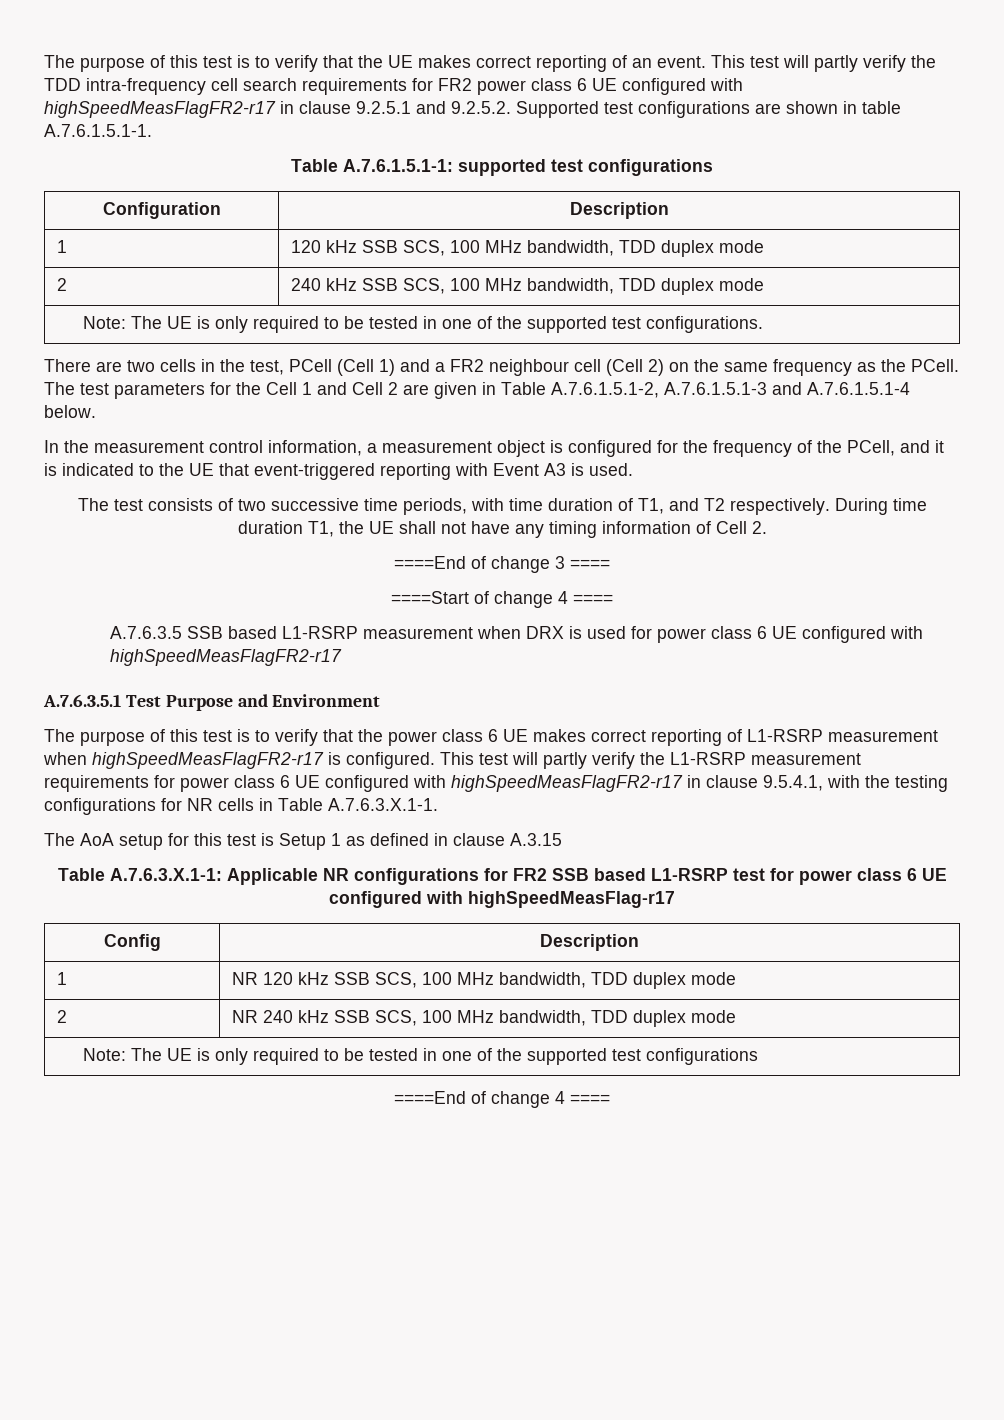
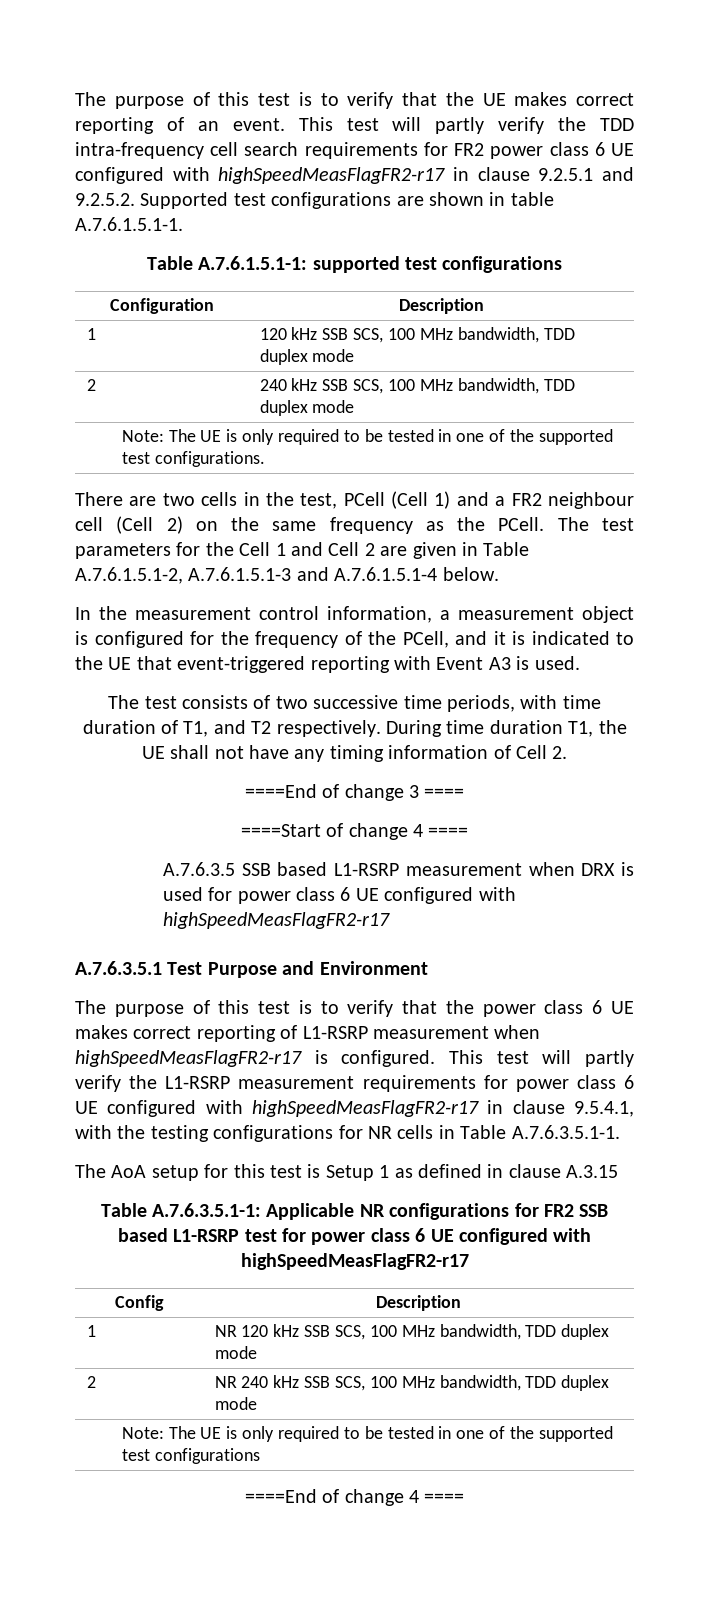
- This test will partly verify the L1-RSRP measurement requirements for power class 6 UE configured with highSpeedMeasFlagFR2-r17 in clause 9.5.4.1, with the testing configurations for NR cells in Table A.7.6.3.X.1-1.
+ This test will partly verify the L1-RSRP measurement requirements for power class 6 UE configured with highSpeedMeasFlagFR2-r17 in clause 9.5.4.1, with the testing configurations for NR cells in Table A.7.6.3.5.1-1.
- Table A.7.6.3.X.1-1: Applicable NR configurations for FR2 SSB based L1-RSRP test for power class 6 UE configured with highSpeedMeasFlag-r17
+ Table A.7.6.3.5.1-1: Applicable NR configurations for FR2 SSB based L1-RSRP test for power class 6 UE configured with highSpeedMeasFlagFR2-r17

